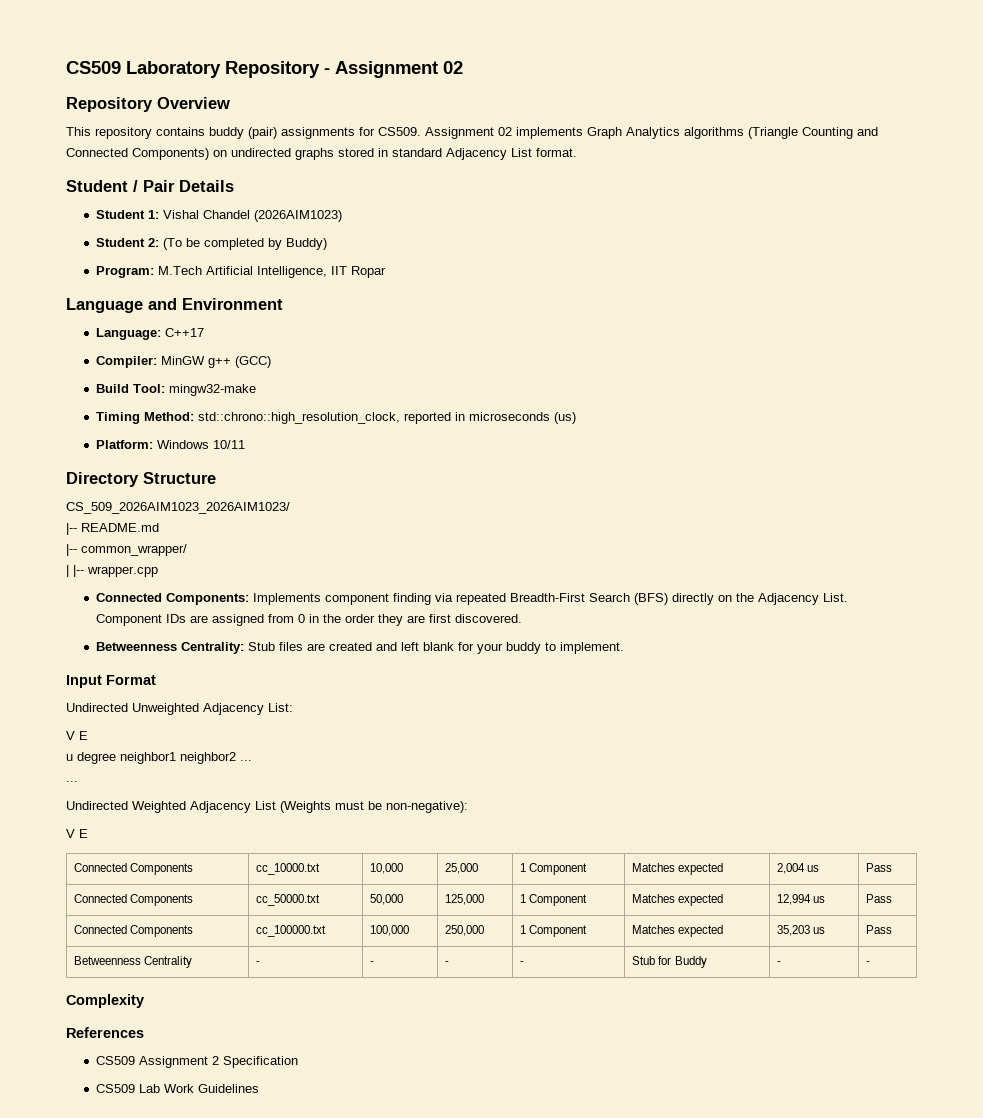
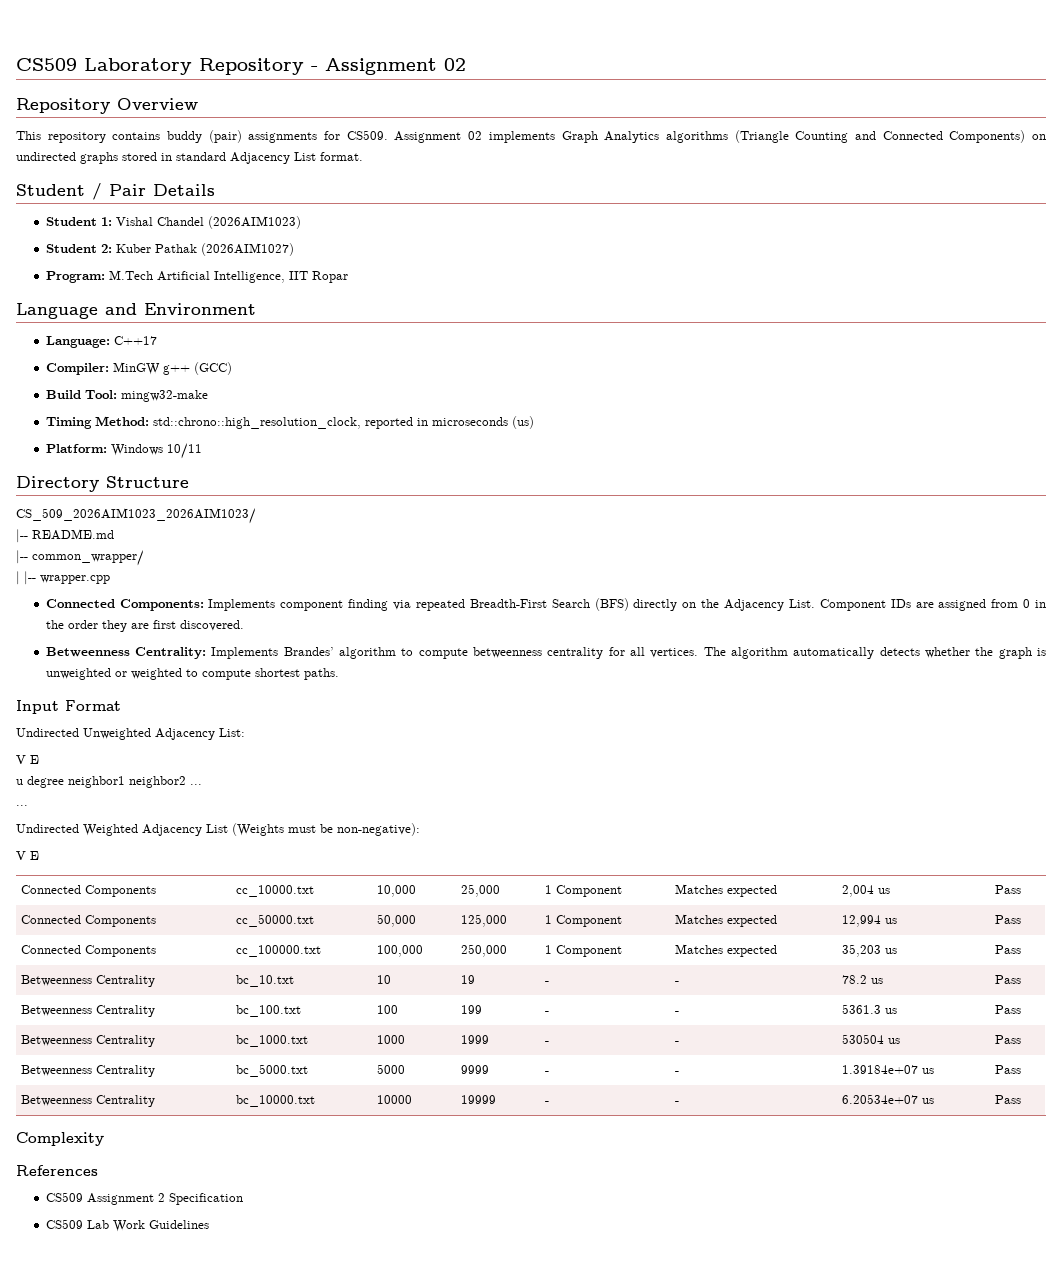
- Student 2: (To be completed by Buddy)
+ Student 2: Kuber Pathak (2026AIM1027)
- Betweenness Centrality: Stub files are created and left blank for your buddy to implement.
+ Betweenness Centrality: Implements Brandes’ algorithm to compute betweenness centrality for all vertices. The algorithm automatically detects whether the graph is unweighted or weighted to compute shortest paths.
- Betweenness Centrality | - | - | - | - | Stub for Buddy | - | -
+ Betweenness Centrality | bc_10.txt | 10 | 19 | - | - | 78.2 us | Pass
+ Betweenness Centrality | bc_100.txt | 100 | 199 | - | - | 5361.3 us | Pass
+ Betweenness Centrality | bc_1000.txt | 1000 | 1999 | - | - | 530504 us | Pass
+ Betweenness Centrality | bc_5000.txt | 5000 | 9999 | - | - | 1.39184e+07 us | Pass
+ Betweenness Centrality | bc_10000.txt | 10000 | 19999 | - | - | 6.20534e+07 us | Pass

